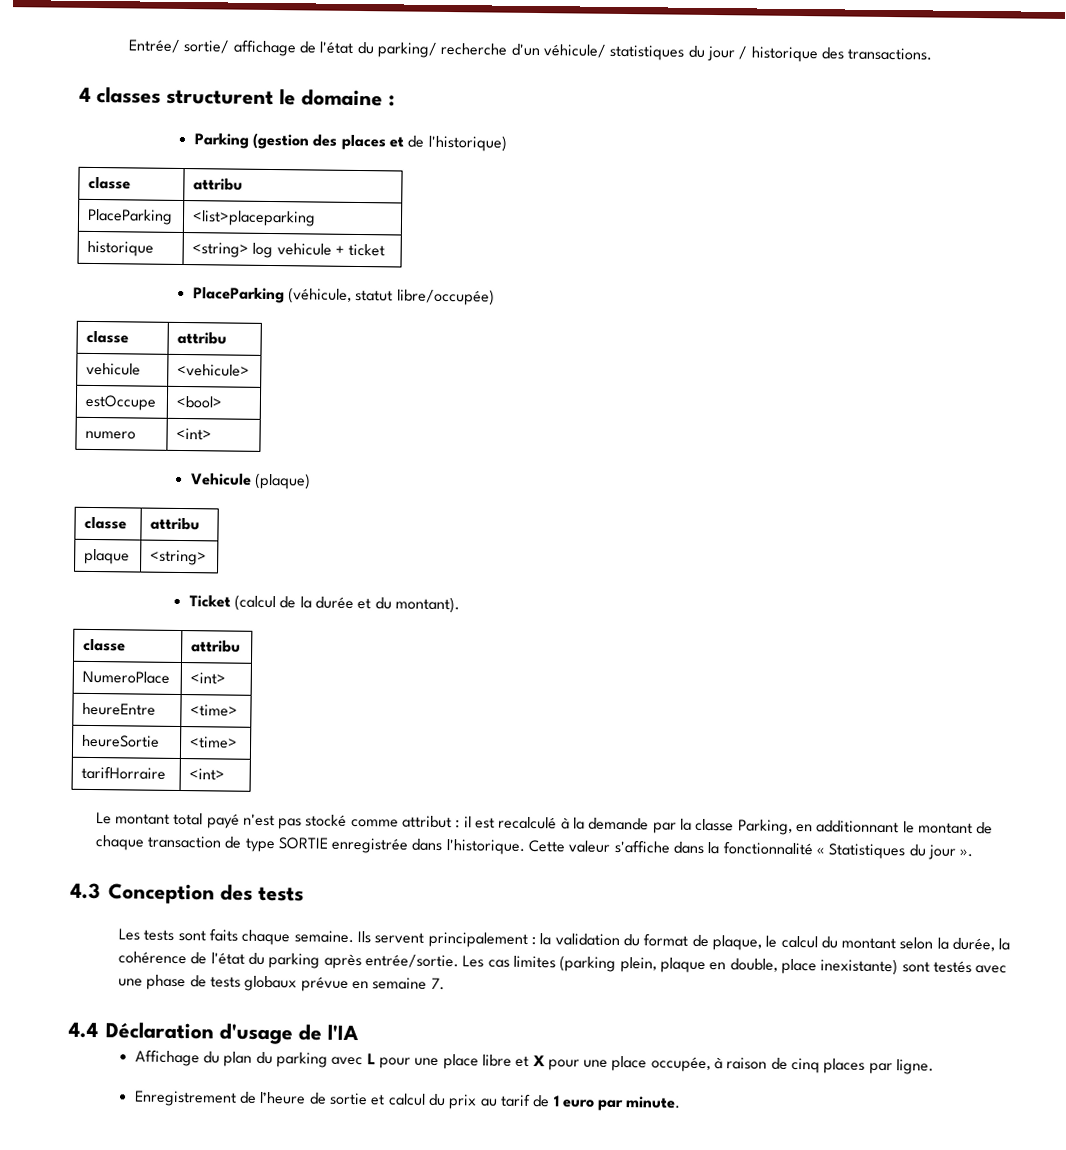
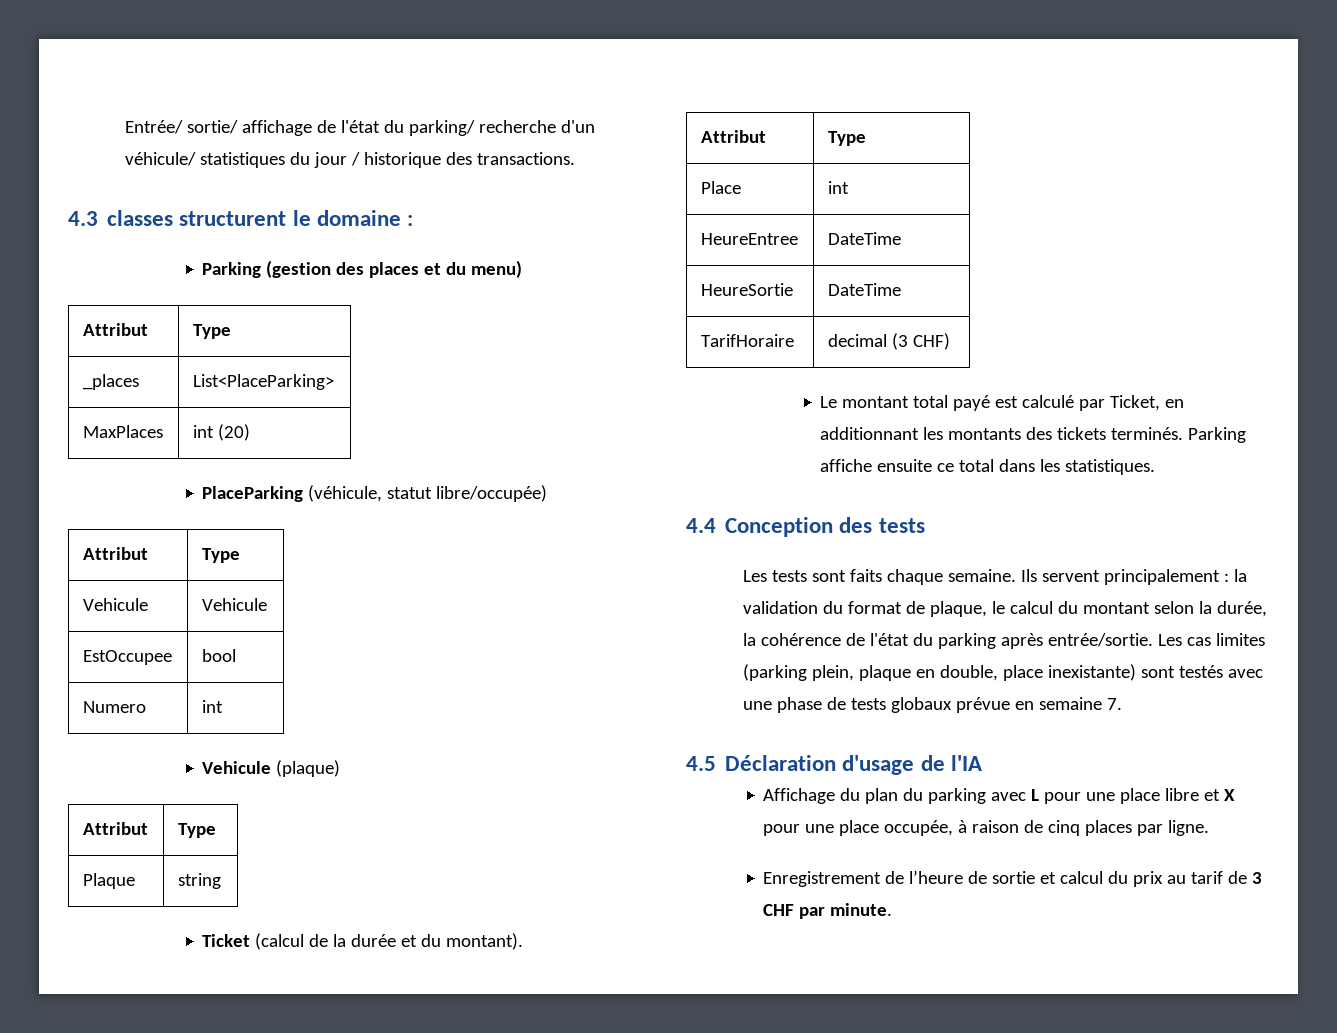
- 4 classes structurent le domaine :
+ 4.3 classes structurent le domaine :
- Parking (gestion des places et de l'historique)
- classe | attribu
- PlaceParking | <list>placeparking
- historique | <string> log vehicule + ticket
+ Parking (gestion des places et du menu)
+ Attribut | Type
+ _places | List<PlaceParking>
+ MaxPlaces | int (20)
  PlaceParking (véhicule, statut libre/occupée)
- classe | attribu
- vehicule | <vehicule>
- estOccupe | <bool>
- numero | <int>
+ Attribut | Type
+ Vehicule | Vehicule
+ EstOccupee | bool
+ Numero | int
  Vehicule (plaque)
- classe | attribu
- plaque | <string>
+ Attribut | Type
+ Plaque | string
  Ticket (calcul de la durée et du montant).
- classe | attribu
- NumeroPlace | <int>
- heureEntre | <time>
- heureSortie | <time>
- tarifHorraire | <int>
- Le montant total payé n'est pas stocké comme attribut : il est recalculé à la demande par la classe Parking, en additionnant le montant de chaque transaction de type SORTIE enregistrée dans l'historique. Cette valeur s'affiche dans la fonctionnalité « Statistiques du jour ».
- 4.3 Conception des tests
+ Attribut | Type
+ Place | int
+ HeureEntree | DateTime
+ HeureSortie | DateTime
+ TarifHoraire | decimal (3 CHF)
+ Le montant total payé est calculé par Ticket, en additionnant les montants des tickets terminés. Parking affiche ensuite ce total dans les statistiques.
+ 4.4 Conception des tests
- 4.4 Déclaration d'usage de l'IA
+ 4.5 Déclaration d'usage de l'IA
- Enregistrement de l’heure de sortie et calcul du prix au tarif de 1 euro par minute.
+ Enregistrement de l’heure de sortie et calcul du prix au tarif de 3 CHF par minute.

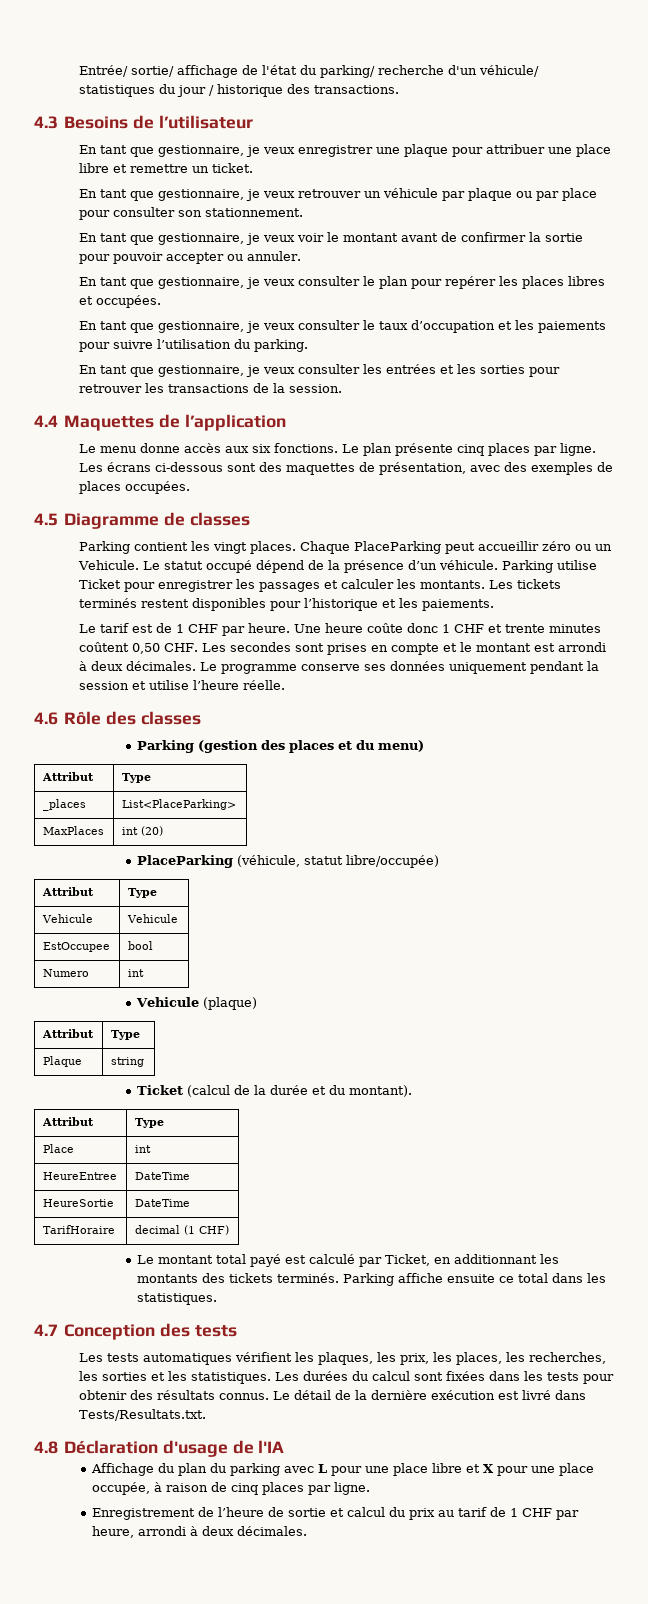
- 4.3 classes structurent le domaine :
+ 4.3 Besoins de l’utilisateur
+ En tant que gestionnaire, je veux enregistrer une plaque pour attribuer une place libre et remettre un ticket.
+ En tant que gestionnaire, je veux retrouver un véhicule par plaque ou par place pour consulter son stationnement.
+ En tant que gestionnaire, je veux voir le montant avant de confirmer la sortie pour pouvoir accepter ou annuler.
+ En tant que gestionnaire, je veux consulter le plan pour repérer les places libres et occupées.
+ En tant que gestionnaire, je veux consulter le taux d’occupation et les paiements pour suivre l’utilisation du parking.
+ En tant que gestionnaire, je veux consulter les entrées et les sorties pour retrouver les transactions de la session.
+ 4.4 Maquettes de l’application
+ Le menu donne accès aux six fonctions. Le plan présente cinq places par ligne. Les écrans ci-dessous sont des maquettes de présentation, avec des exemples de places occupées.
+ 4.5 Diagramme de classes
+ Parking contient les vingt places. Chaque PlaceParking peut accueillir zéro ou un Vehicule. Le statut occupé dépend de la présence d’un véhicule. Parking utilise Ticket pour enregistrer les passages et calculer les montants. Les tickets terminés restent disponibles pour l’historique et les paiements.
+ Le tarif est de 1 CHF par heure. Une heure coûte donc 1 CHF et trente minutes coûtent 0,50 CHF. Les secondes sont prises en compte et le montant est arrondi à deux décimales. Le programme conserve ses données uniquement pendant la session et utilise l’heure réelle.
+ 4.6 Rôle des classes
- TarifHoraire | decimal (3 CHF)
+ TarifHoraire | decimal (1 CHF)
- 4.4 Conception des tests
+ 4.7 Conception des tests
- Les tests sont faits chaque semaine. Ils servent principalement : la validation du format de plaque, le calcul du montant selon la durée, la cohérence de l'état du parking après entrée/sortie. Les cas limites (parking plein, plaque en double, place inexistante) sont testés avec une phase de tests globaux prévue en semaine 7.
- 4.5 Déclaration d'usage de l'IA
+ Les tests automatiques vérifient les plaques, les prix, les places, les recherches, les sorties et les statistiques. Les durées du calcul sont fixées dans les tests pour obtenir des résultats connus. Le détail de la dernière exécution est livré dans Tests/Resultats.txt.
+ 4.8 Déclaration d'usage de l'IA
- Enregistrement de l’heure de sortie et calcul du prix au tarif de 3 CHF par minute.
+ Enregistrement de l’heure de sortie et calcul du prix au tarif de 1 CHF par heure, arrondi à deux décimales.

